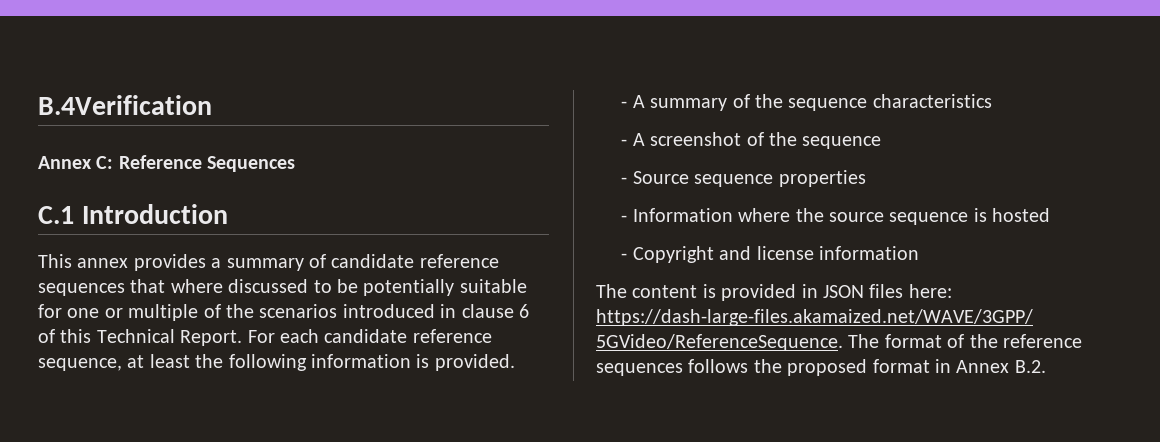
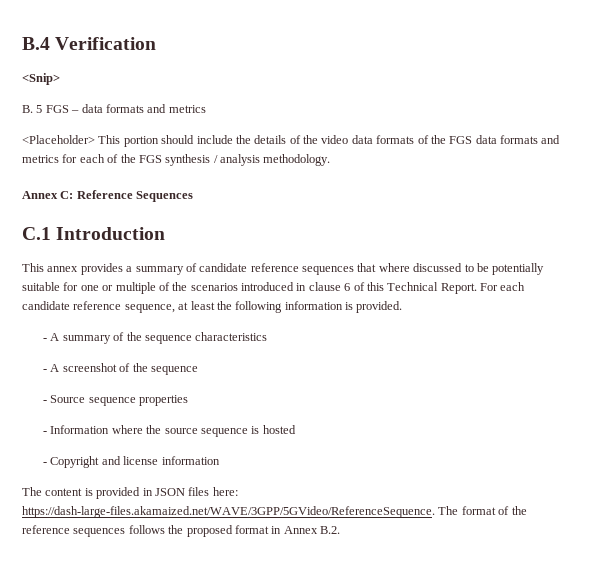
- B.4Verification
+ B.4 Verification
+ <Snip>
+ B. 5 FGS – data formats and metrics
+ <Placeholder> This portion should include the details of the video data formats of the FGS data formats and metrics for each of the FGS synthesis / analysis methodology.

